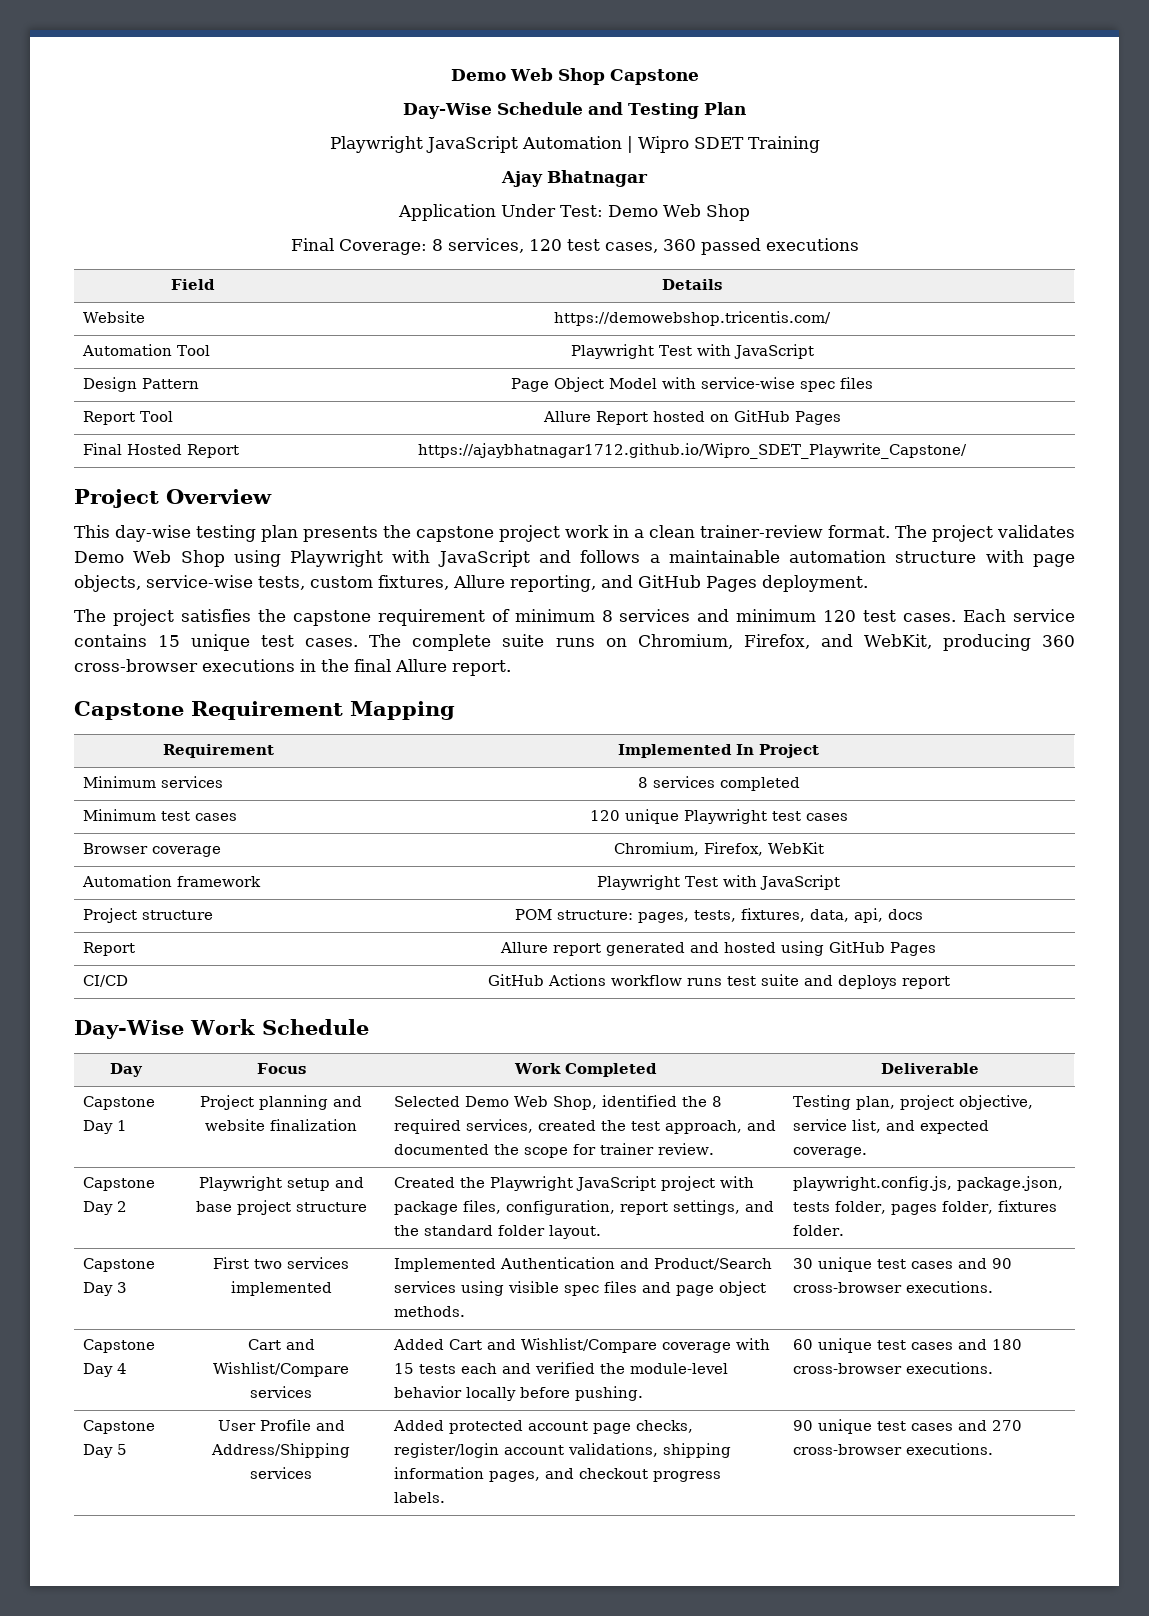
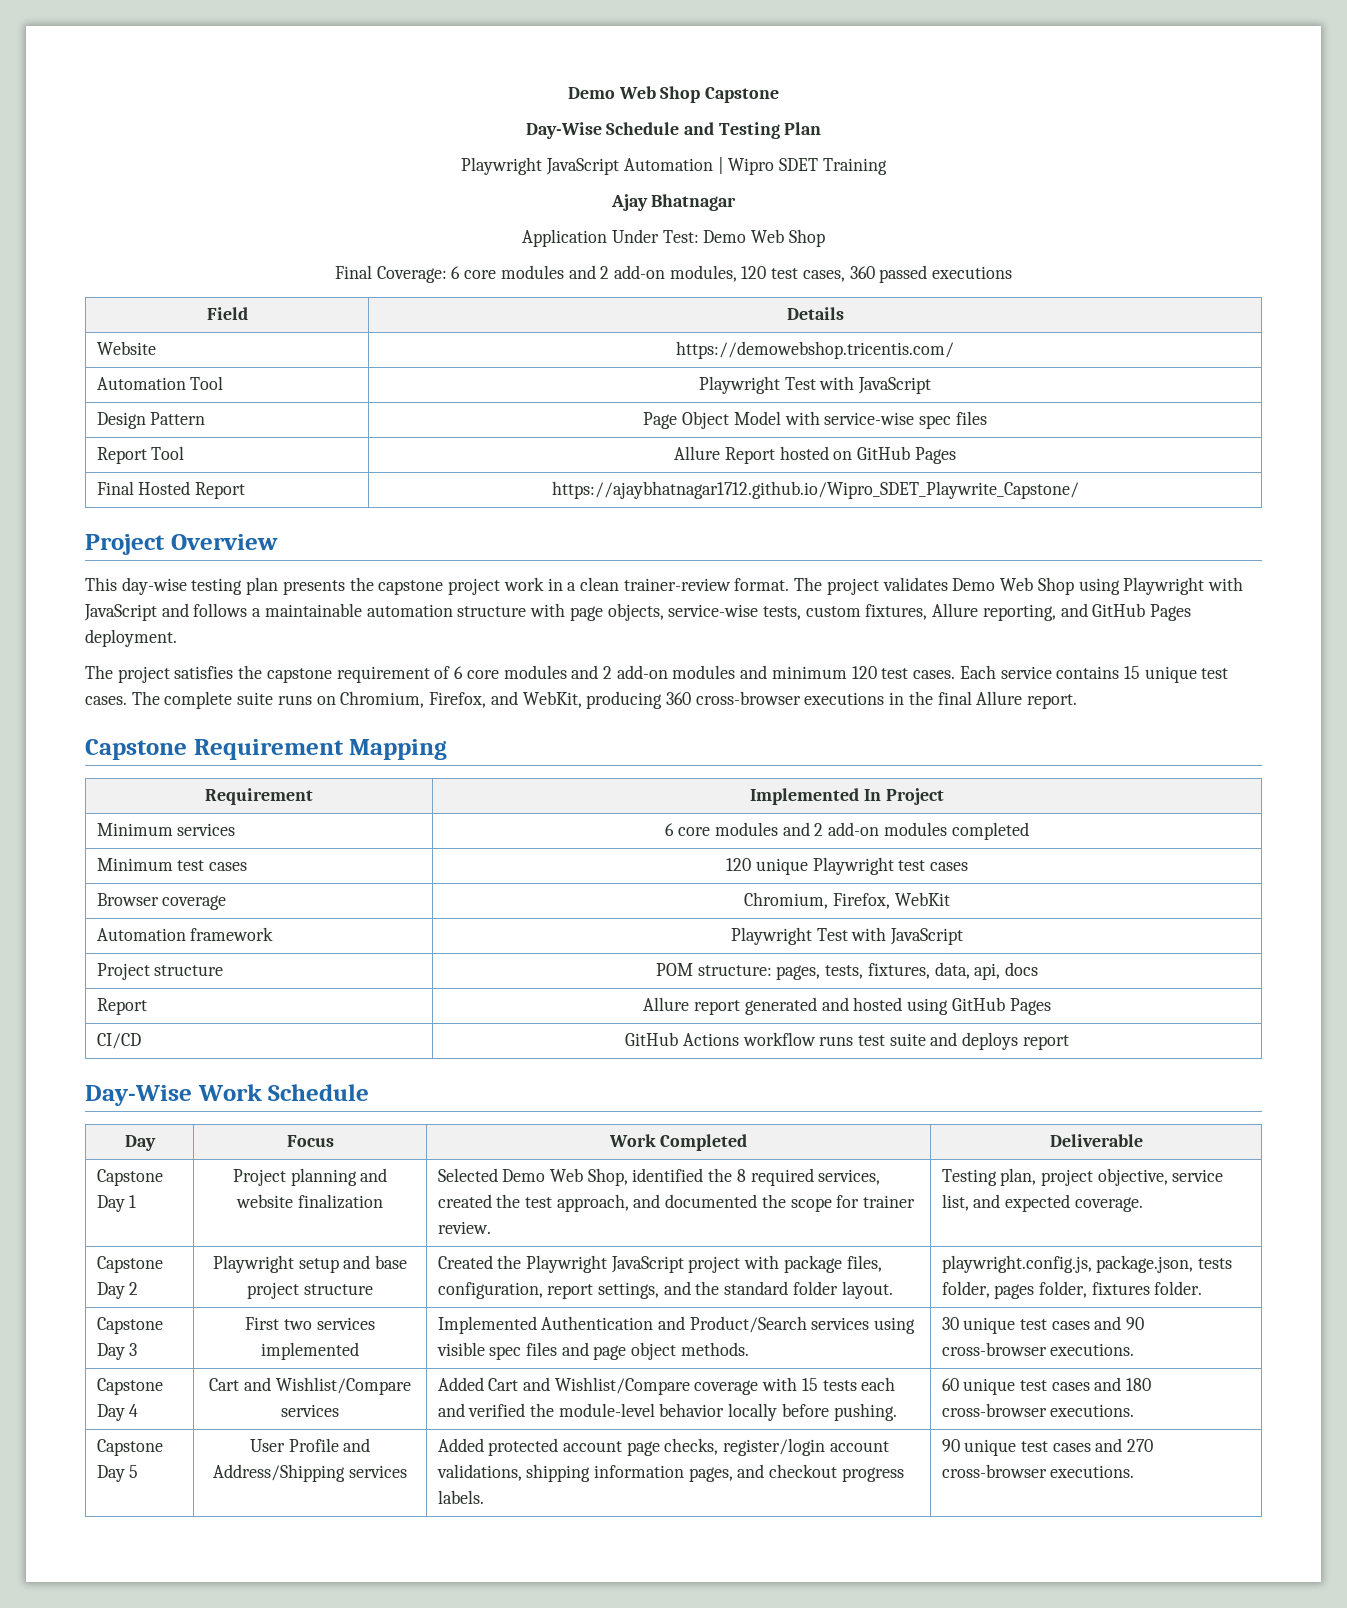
- Final Coverage: 8 services, 120 test cases, 360 passed executions
+ Final Coverage: 6 core modules and 2 add-on modules, 120 test cases, 360 passed executions
- The project satisfies the capstone requirement of minimum 8 services and minimum 120 test cases.
+ The project satisfies the capstone requirement of 6 core modules and 2 add-on modules and minimum 120 test cases.
- Minimum services | 8 services completed
+ Minimum services | 6 core modules and 2 add-on modules completed

